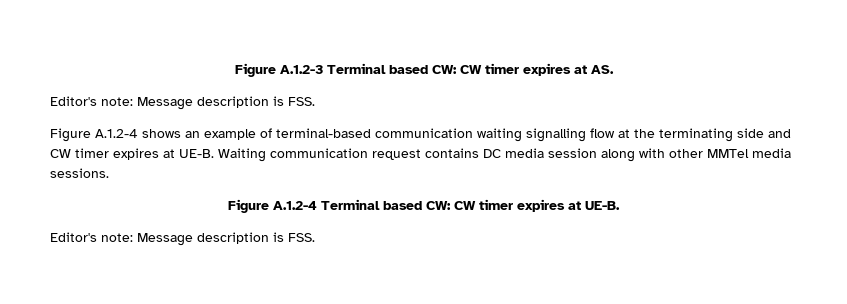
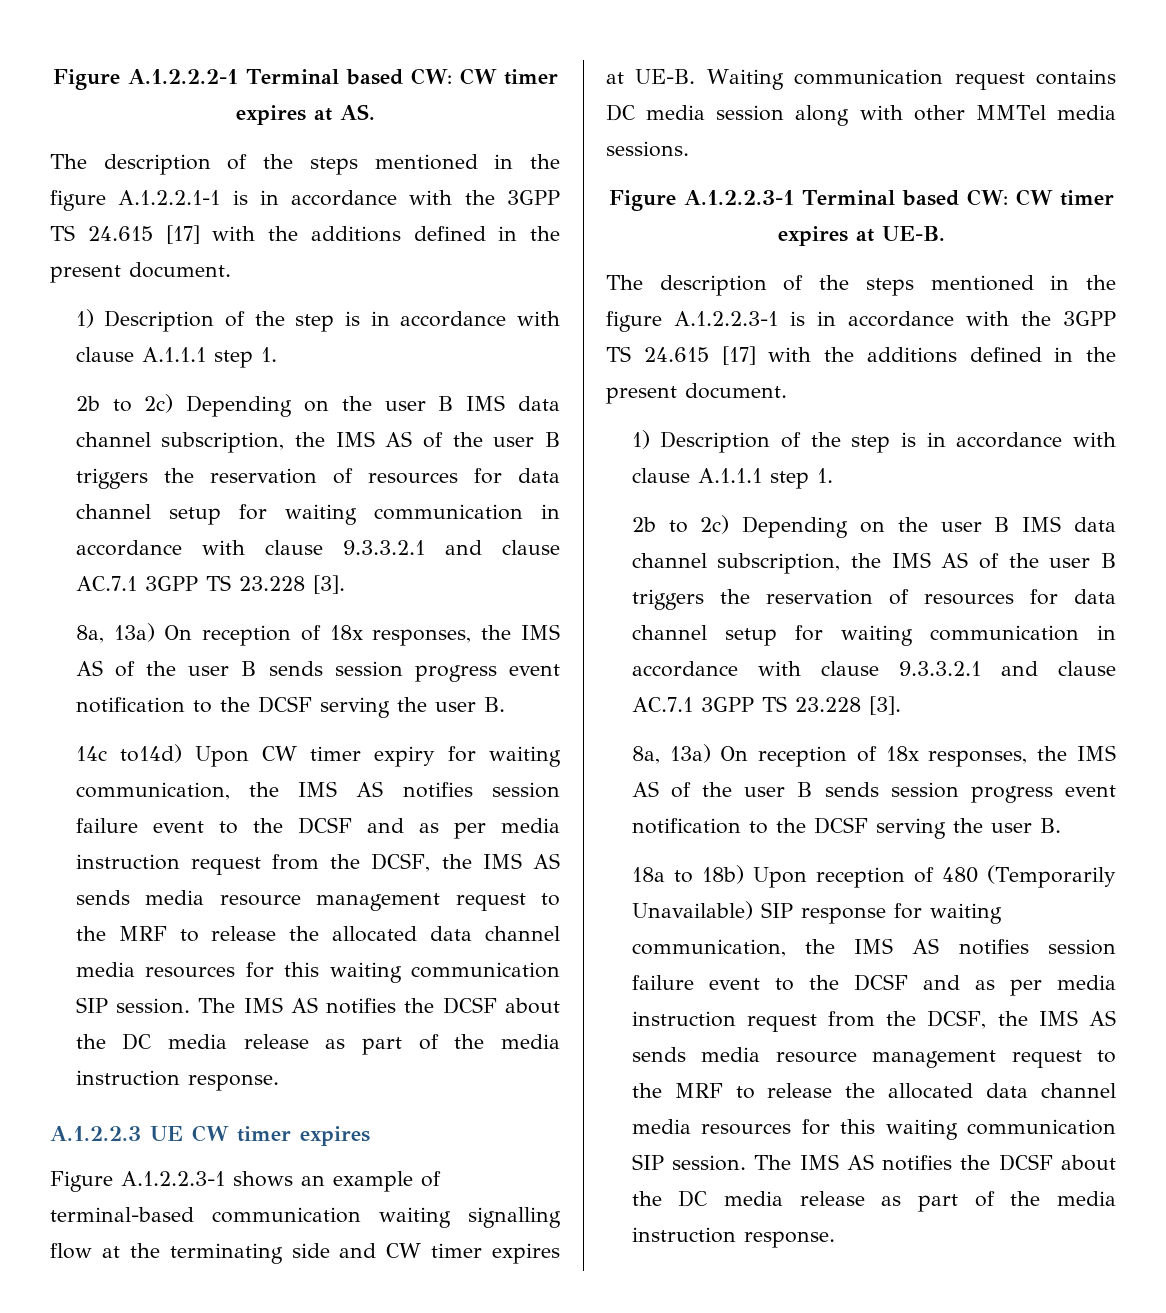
- Figure A.1.2-3 Terminal based CW: CW timer expires at AS.
- Editor's note: Message description is FSS.
- Figure A.1.2-4 shows an example of terminal-based communication waiting signalling flow at the terminating side and CW timer expires at UE-B.
+ Figure A.1.2.2.2-1 Terminal based CW: CW timer expires at AS.
+ The description of the steps mentioned in the figure A.1.2.2.1-1 is in accordance with the 3GPP TS 24.615 [17] with the additions defined in the present document.
+ 1) Description of the step is in accordance with clause A.1.1.1 step 1.
+ 2b to 2c) Depending on the user B IMS data channel subscription, the IMS AS of the user B triggers the reservation of resources for data channel setup for waiting communication in accordance with clause 9.3.3.2.1 and clause AC.7.1 3GPP TS 23.228 [3].
+ 8a, 13a) On reception of 18x responses, the IMS AS of the user B sends session progress event notification to the DCSF serving the user B.
+ 14c to14d) Upon CW timer expiry for waiting communication, the IMS AS notifies session failure event to the DCSF and as per media instruction request from the DCSF, the IMS AS sends media resource management request to the MRF to release the allocated data channel media resources for this waiting communication SIP session. The IMS AS notifies the DCSF about the DC media release as part of the media instruction response.
+ A.1.2.2.3 UE CW timer expires
+ Figure A.1.2.2.3-1 shows an example of terminal-based communication waiting signalling flow at the terminating side and CW timer expires at UE-B.
- Figure A.1.2-4 Terminal based CW: CW timer expires at UE-B.
- Editor's note: Message description is FSS.
+ Figure A.1.2.2.3-1 Terminal based CW: CW timer expires at UE-B.
+ The description of the steps mentioned in the figure A.1.2.2.3-1 is in accordance with the 3GPP TS 24.615 [17] with the additions defined in the present document.
+ 1) Description of the step is in accordance with clause A.1.1.1 step 1.
+ 2b to 2c) Depending on the user B IMS data channel subscription, the IMS AS of the user B triggers the reservation of resources for data channel setup for waiting communication in accordance with clause 9.3.3.2.1 and clause AC.7.1 3GPP TS 23.228 [3].
+ 8a, 13a) On reception of 18x responses, the IMS AS of the user B sends session progress event notification to the DCSF serving the user B.
+ 18a to 18b) Upon reception of 480 (Temporarily Unavailable) SIP response for waiting communication, the IMS AS notifies session failure event to the DCSF and as per media instruction request from the DCSF, the IMS AS sends media resource management request to the MRF to release the allocated data channel media resources for this waiting communication SIP session. The IMS AS notifies the DCSF about the DC media release as part of the media instruction response.

